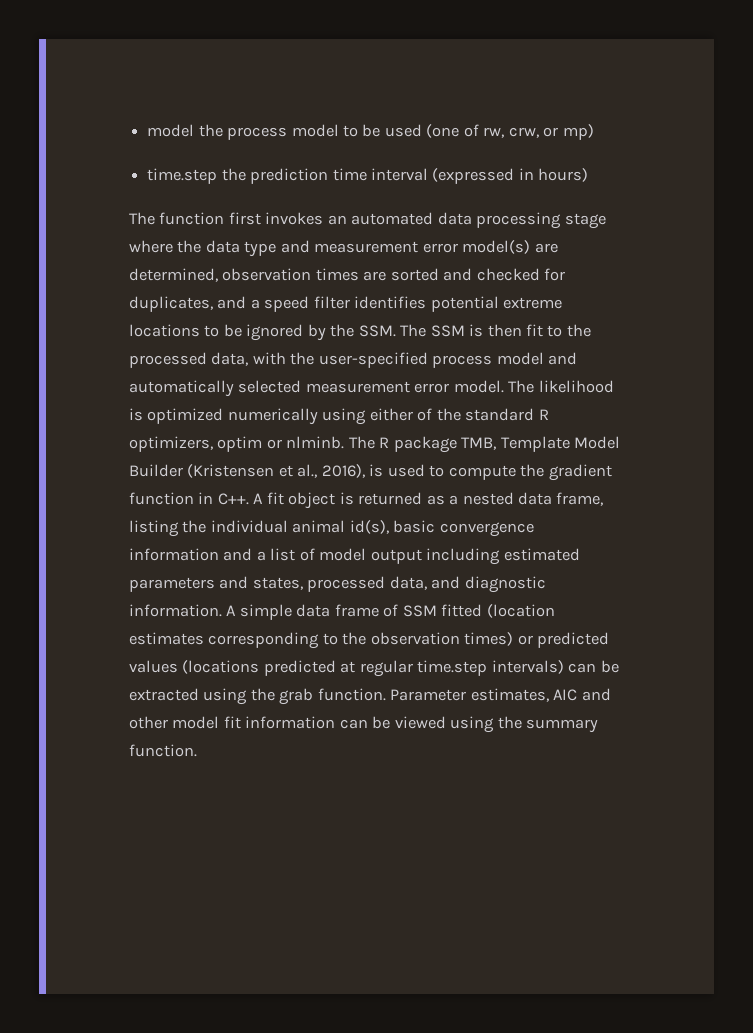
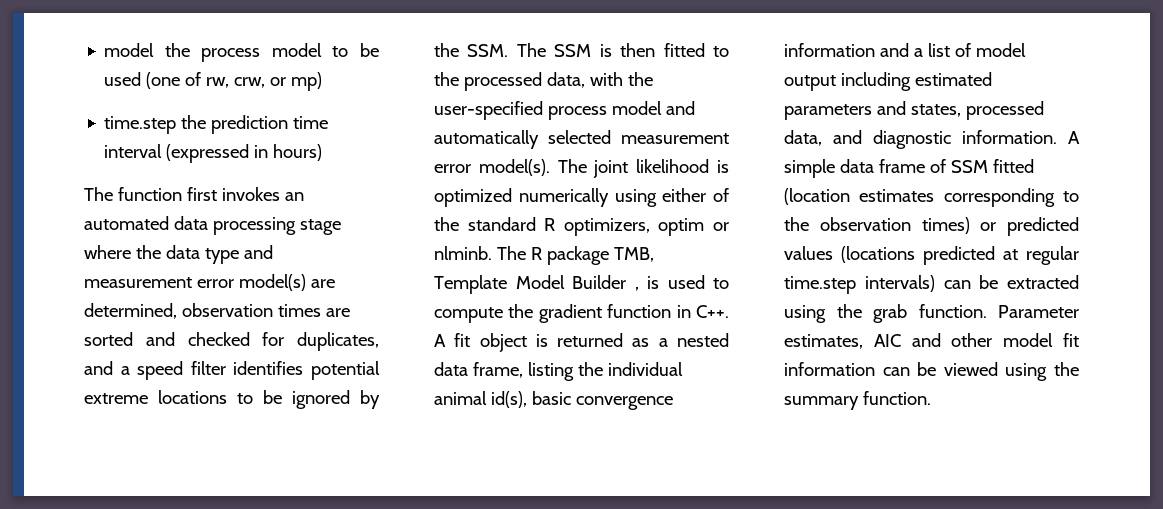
- The function first invokes an automated data processing stage where the data type and measurement error model(s) are determined, observation times are sorted and checked for duplicates, and a speed filter identifies potential extreme locations to be ignored by the SSM. The SSM is then fit to the processed data, with the user-specified process model and automatically selected measurement error model. The likelihood is optimized numerically using either of the standard R optimizers, optim or nlminb.
+ The function first invokes an automated data processing stage where the data type and measurement error model(s) are determined, observation times are sorted and checked for duplicates, and a speed filter identifies potential extreme locations to be ignored by the SSM. The SSM is then fitted to the processed data, with the user-specified process model and automatically selected measurement error model(s). The joint likelihood is optimized numerically using either of the standard R optimizers, optim or nlminb.
- The R package TMB, Template Model Builder (Kristensen et al., 2016), is used to compute the gradient function in C++. A fit object is returned as a nested data frame, listing the individual animal id(s), basic convergence information and a list of model output including estimated parameters and states, processed data, and diagnostic information.
+ The R package TMB, Template Model Builder , is used to compute the gradient function in C++. A fit object is returned as a nested data frame, listing the individual animal id(s), basic convergence information and a list of model output including estimated parameters and states, processed data, and diagnostic information.

